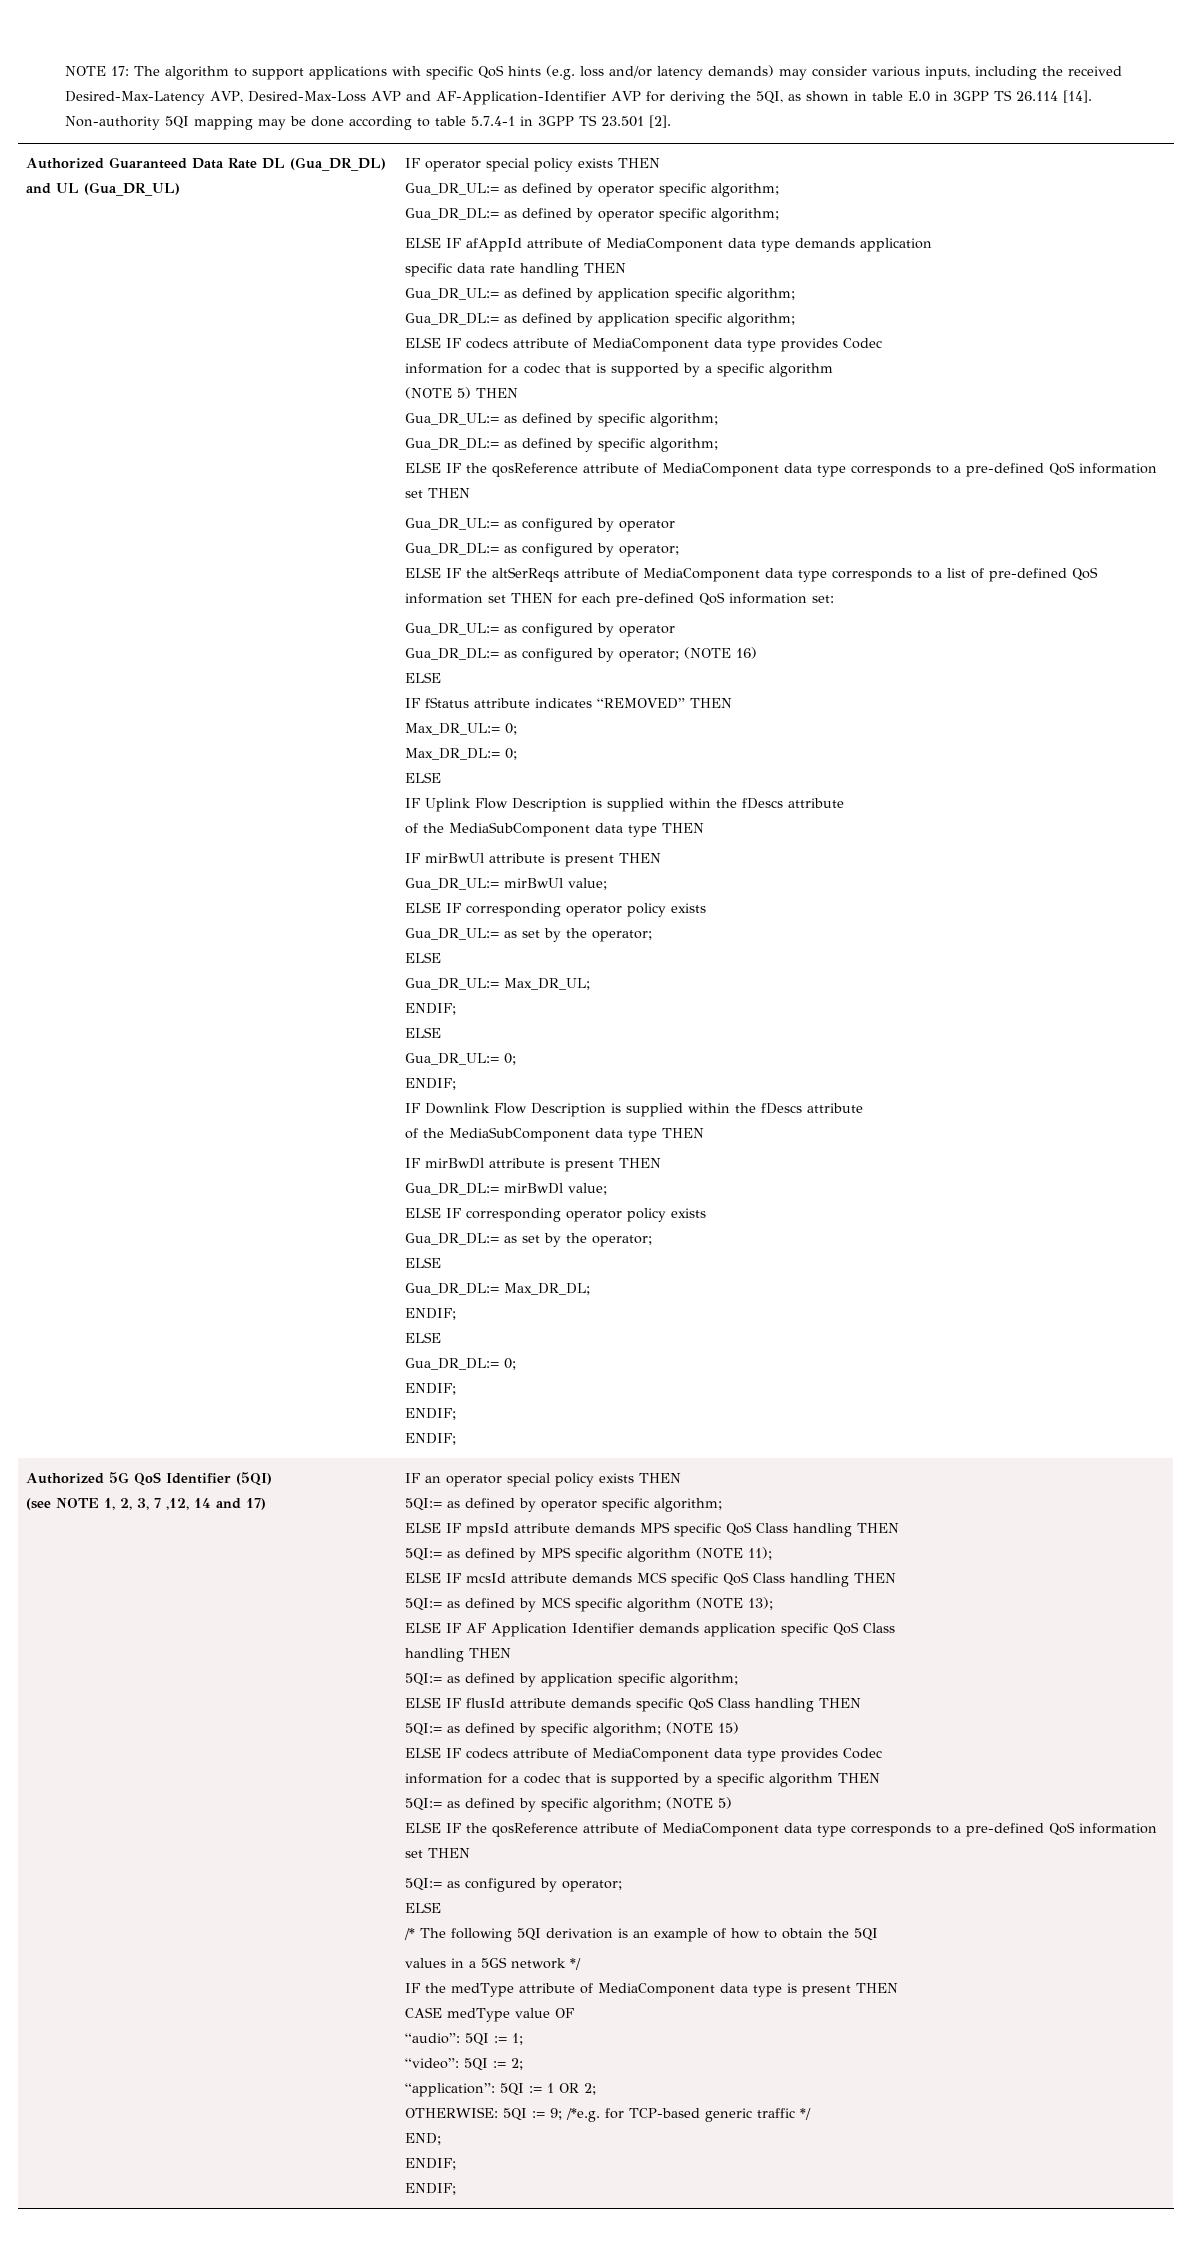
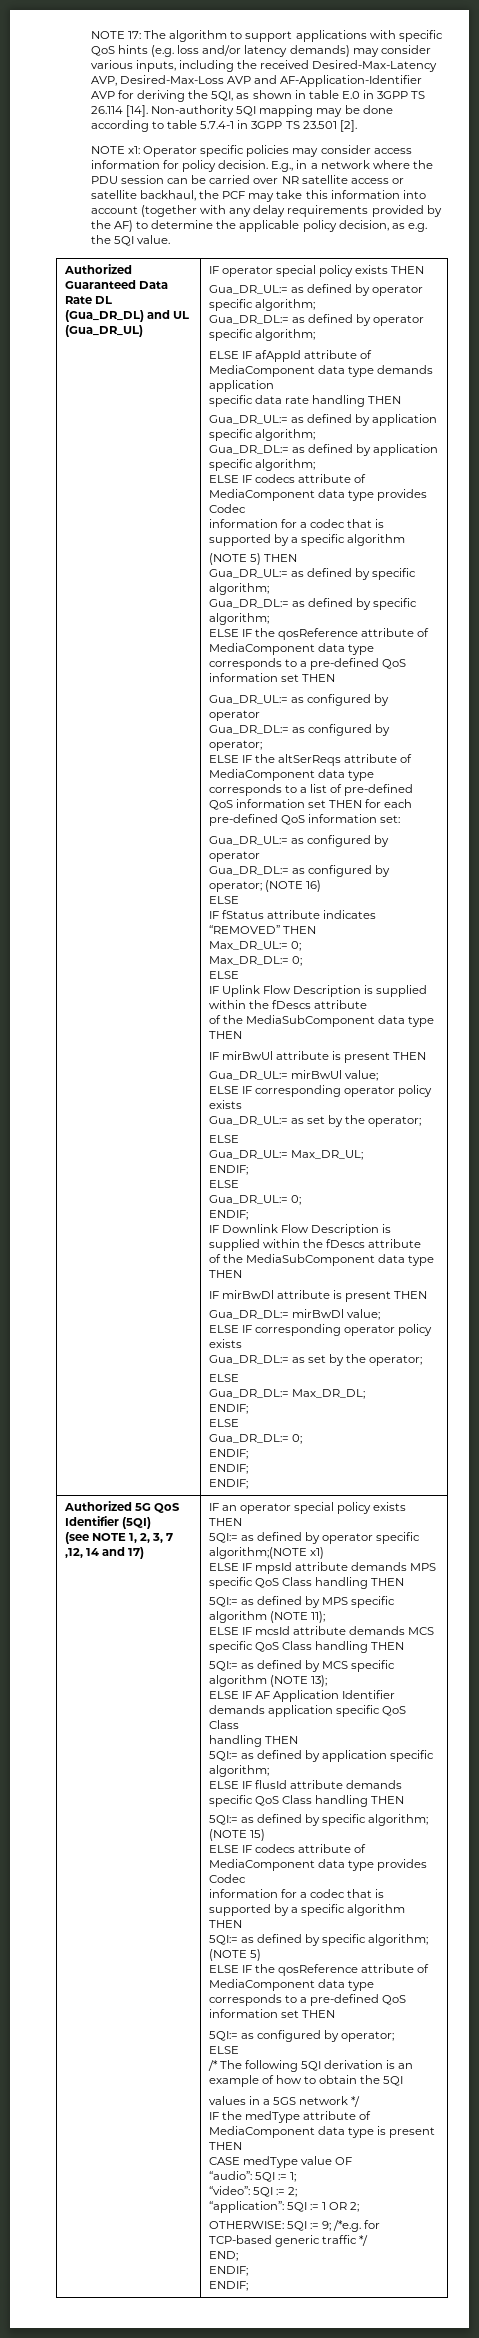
+ NOTE x1: Operator specific policies may consider access information for policy decision. E.g., in a network where the PDU session can be carried over NR satellite access or satellite backhaul, the PCF may take this information into account (together with any delay requirements provided by the AF) to determine the applicable policy decision, as e.g. the 5QI value.
- 5QI:= as defined by operator specific algorithm;
+ 5QI:= as defined by operator specific algorithm;(NOTE x1)

